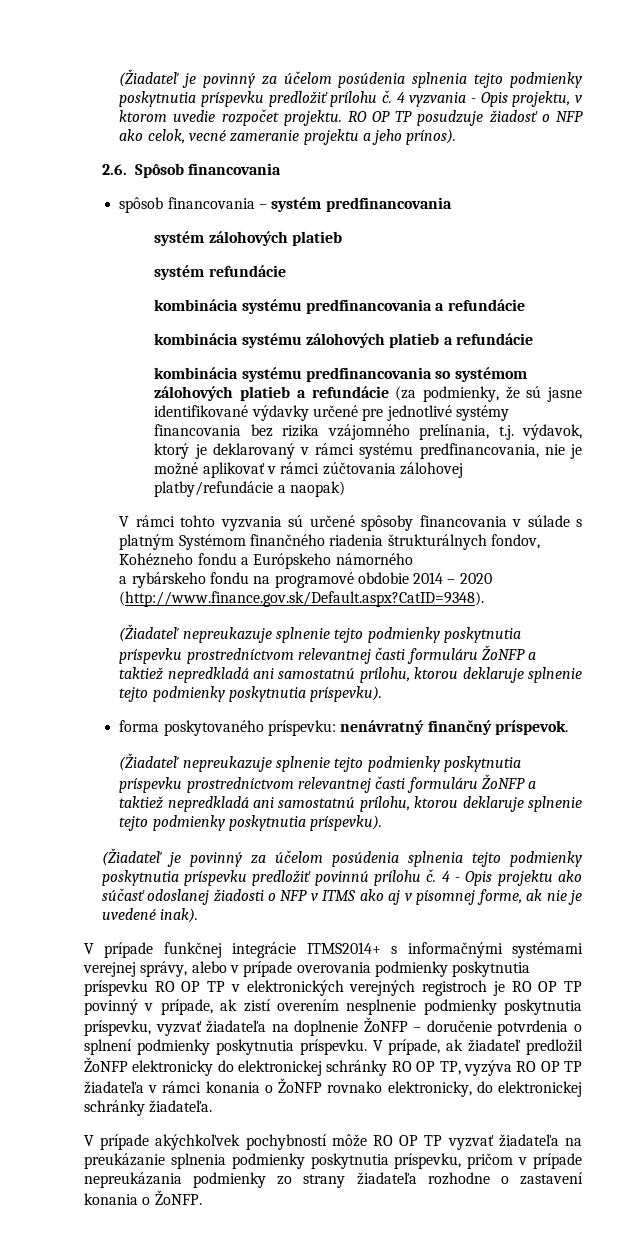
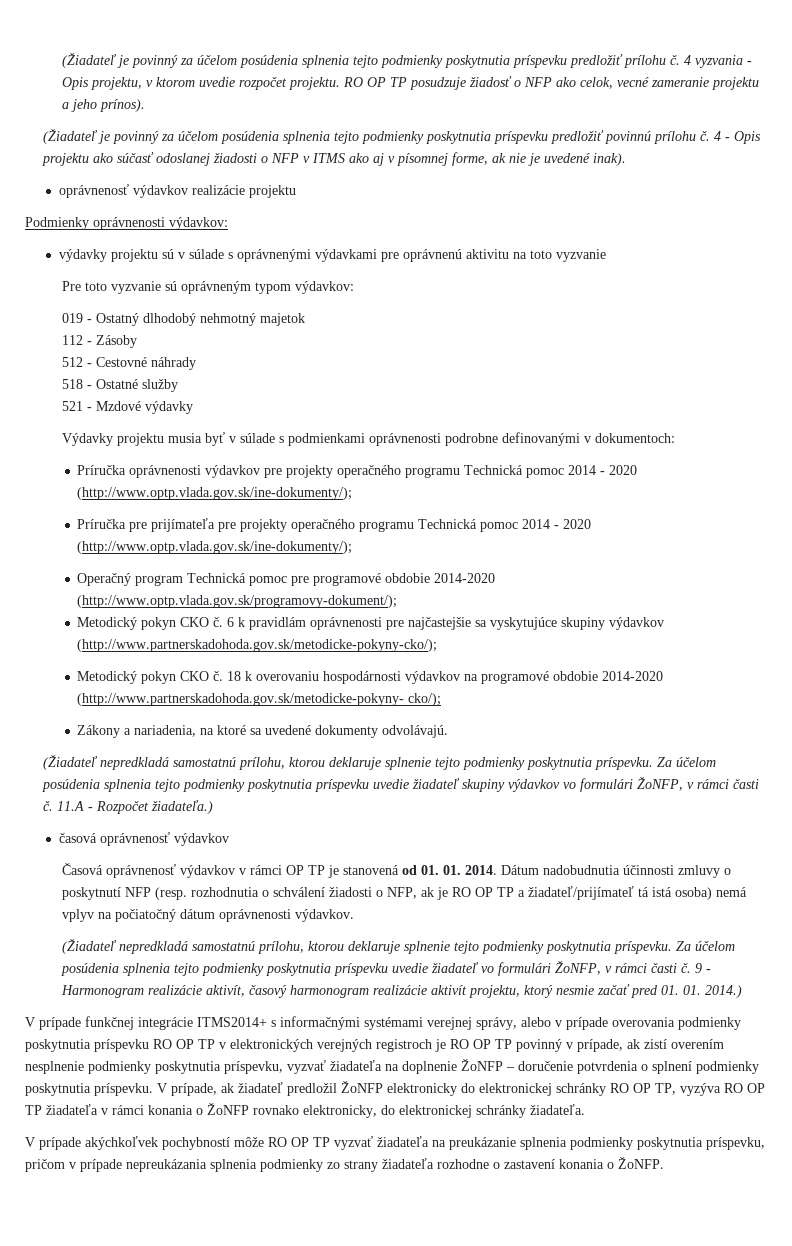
- 2.6. Spôsob financovania
- spôsob financovania – systém predfinancovania
- systém zálohových platieb
- systém refundácie
- kombinácia systému predfinancovania a refundácie
- kombinácia systému zálohových platieb a refundácie
- kombinácia systému predfinancovania so systémom zálohových platieb a refundácie (za podmienky, že sú jasne identifikované výdavky určené pre jednotlivé systémy financovania bez rizika vzájomného prelínania, t.j. výdavok, ktorý je deklarovaný v rámci systému predfinancovania, nie je možné aplikovať v rámci zúčtovania zálohovej platby/refundácie a naopak)
- V rámci tohto vyzvania sú určené spôsoby financovania v súlade s platným Systémom finančného riadenia štrukturálnych fondov, Kohézneho fondu a Európskeho námorného
- a rybárskeho fondu na programové obdobie 2014 – 2020 (http://www.finance.gov.sk/Default.aspx?CatID=9348).
- (Žiadateľ nepreukazuje splnenie tejto podmienky poskytnutia príspevku prostredníctvom relevantnej časti formuláru ŽoNFP a taktiež nepredkladá ani samostatnú prílohu, ktorou deklaruje splnenie tejto podmienky poskytnutia príspevku).
- forma poskytovaného príspevku: nenávratný finančný príspevok.
- (Žiadateľ nepreukazuje splnenie tejto podmienky poskytnutia príspevku prostredníctvom relevantnej časti formuláru ŽoNFP a taktiež nepredkladá ani samostatnú prílohu, ktorou deklaruje splnenie tejto podmienky poskytnutia príspevku).
+ oprávnenosť výdavkov realizácie projektu
+ Podmienky oprávnenosti výdavkov:
+ výdavky projektu sú v súlade s oprávnenými výdavkami pre oprávnenú aktivitu na toto vyzvanie
+ Pre toto vyzvanie sú oprávneným typom výdavkov:
+ 019 - Ostatný dlhodobý nehmotný majetok
+ 112 - Zásoby
+ 512 - Cestovné náhrady
+ 518 - Ostatné služby
+ 521 - Mzdové výdavky
+ Výdavky projektu musia byť v súlade s podmienkami oprávnenosti podrobne definovanými v dokumentoch:
+ Príručka oprávnenosti výdavkov pre projekty operačného programu Technická pomoc 2014 - 2020 (http://www.optp.vlada.gov.sk/ine-dokumenty/);
+ Príručka pre prijímateľa pre projekty operačného programu Technická pomoc 2014 - 2020 (http://www.optp.vlada.gov.sk/ine-dokumenty/);
+ Operačný program Technická pomoc pre programové obdobie 2014-2020 (http://www.optp.vlada.gov.sk/programovy-dokument/);
+ Metodický pokyn CKO č. 6 k pravidlám oprávnenosti pre najčastejšie sa vyskytujúce skupiny výdavkov (http://www.partnerskadohoda.gov.sk/metodicke-pokyny-cko/);
+ Metodický pokyn CKO č. 18 k overovaniu hospodárnosti výdavkov na programové obdobie 2014-2020 (http://www.partnerskadohoda.gov.sk/metodicke-pokyny- cko/);
+ Zákony a nariadenia, na ktoré sa uvedené dokumenty odvolávajú.
+ (Žiadateľ nepredkladá samostatnú prílohu, ktorou deklaruje splnenie tejto podmienky poskytnutia príspevku. Za účelom posúdenia splnenia tejto podmienky poskytnutia príspevku uvedie žiadateľ skupiny výdavkov vo formulári ŽoNFP, v rámci časti č. 11.A - Rozpočet žiadateľa.)
+ časová oprávnenosť výdavkov
+ Časová oprávnenosť výdavkov v rámci OP TP je stanovená od 01. 01. 2014. Dátum nadobudnutia účinnosti zmluvy o poskytnutí NFP (resp. rozhodnutia o schválení žiadosti o NFP, ak je RO OP TP a žiadateľ/prijímateľ tá istá osoba) nemá vplyv na počiatočný dátum oprávnenosti výdavkov.
+ (Žiadateľ nepredkladá samostatnú prílohu, ktorou deklaruje splnenie tejto podmienky poskytnutia príspevku. Za účelom posúdenia splnenia tejto podmienky poskytnutia príspevku uvedie žiadateľ vo formulári ŽoNFP, v rámci časti č. 9 - Harmonogram realizácie aktivít, časový harmonogram realizácie aktivít projektu, ktorý nesmie začať pred 01. 01. 2014.)
- V prípade akýchkoľvek pochybností môže RO OP TP vyzvať žiadateľa na preukázanie splnenia podmienky poskytnutia príspevku, pričom v prípade nepreukázania podmienky zo strany žiadateľa rozhodne o zastavení konania o ŽoNFP.
+ V prípade akýchkoľvek pochybností môže RO OP TP vyzvať žiadateľa na preukázanie splnenia podmienky poskytnutia príspevku, pričom v prípade nepreukázania splnenia podmienky zo strany žiadateľa rozhodne o zastavení konania o ŽoNFP.

